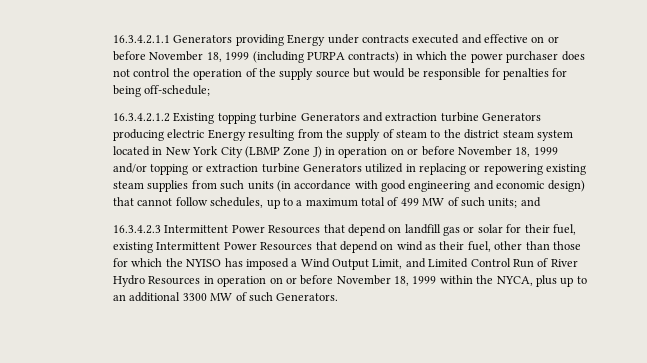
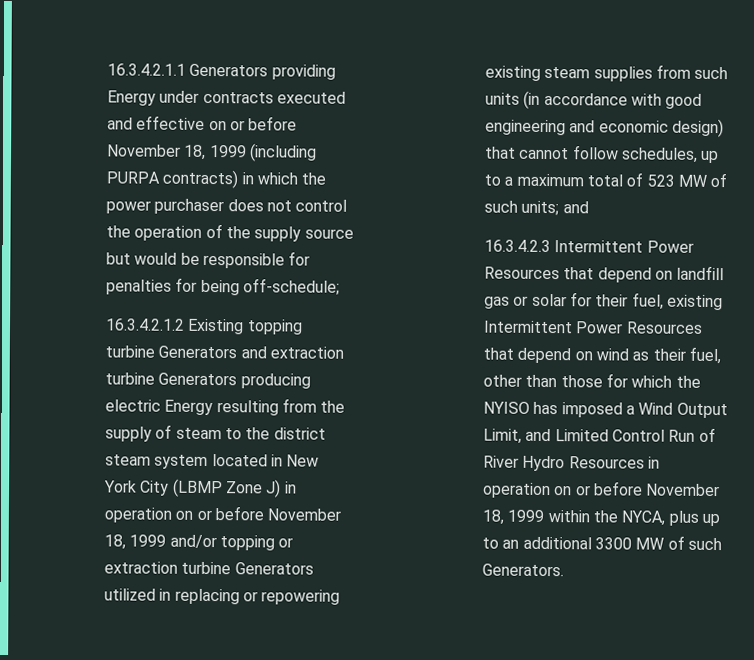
- 16.3.4.2.1.2 Existing topping turbine Generators and extraction turbine Generators producing electric Energy resulting from the supply of steam to the district steam system located in New York City (LBMP Zone J) in operation on or before November 18, 1999 and/or topping or extraction turbine Generators utilized in replacing or repowering existing steam supplies from such units (in accordance with good engineering and economic design) that cannot follow schedules, up to a maximum total of 499 MW of such units;
+ 16.3.4.2.1.2 Existing topping turbine Generators and extraction turbine Generators producing electric Energy resulting from the supply of steam to the district steam system located in New York City (LBMP Zone J) in operation on or before November 18, 1999 and/or topping or extraction turbine Generators utilized in replacing or repowering existing steam supplies from such units (in accordance with good engineering and economic design) that cannot follow schedules, up to a maximum total of 523 MW of such units;

